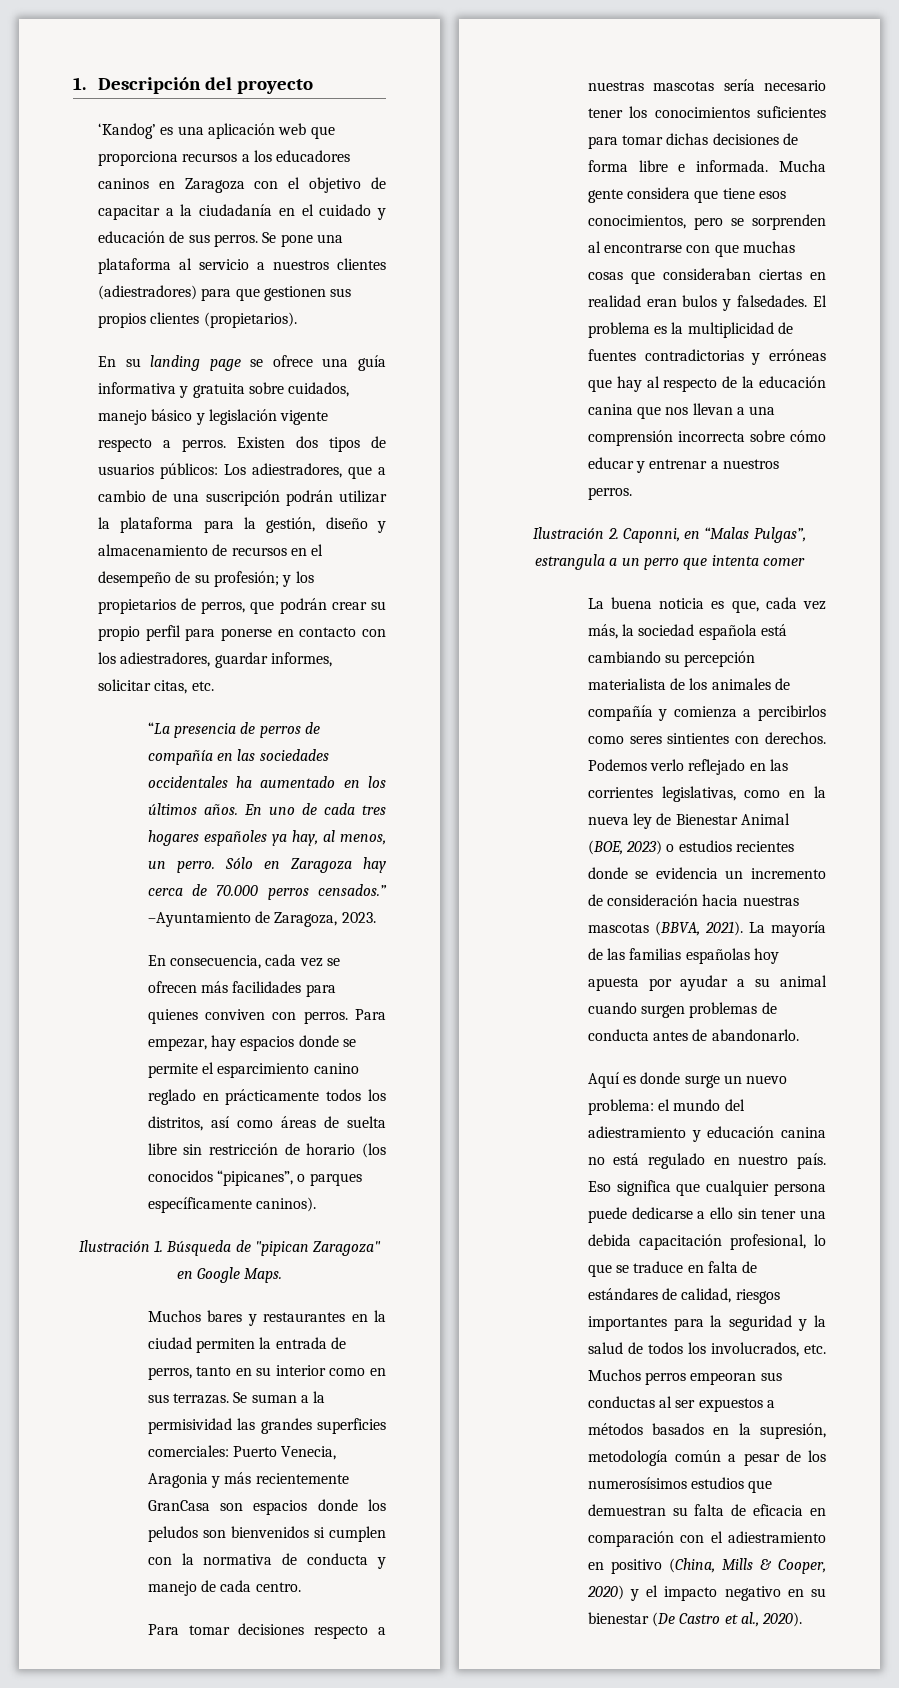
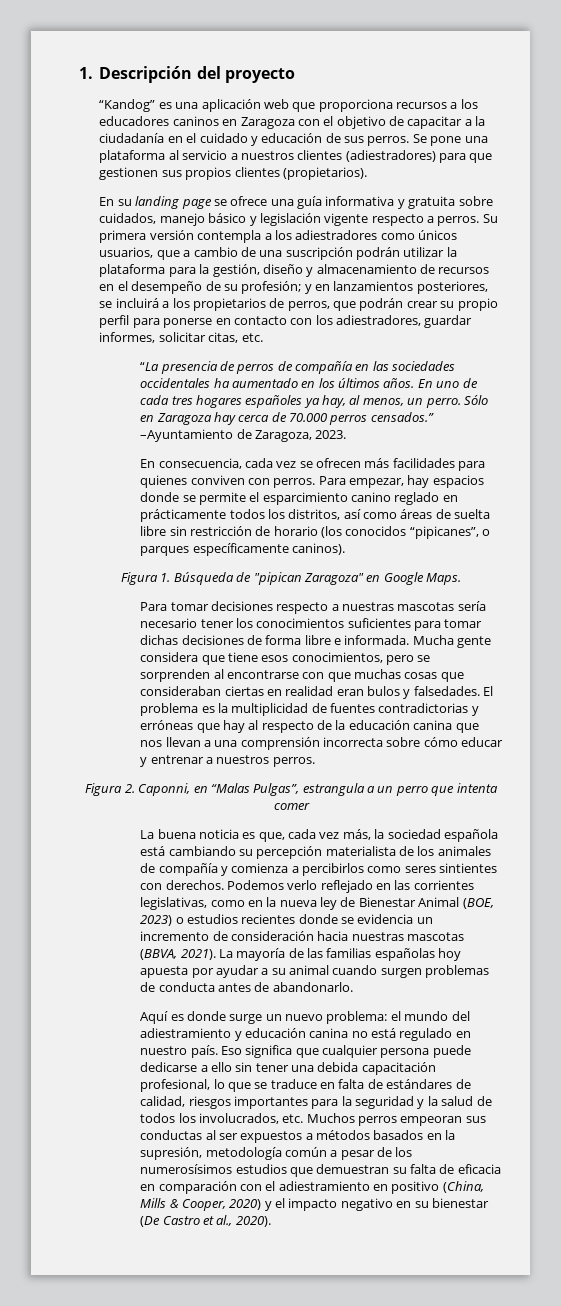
- ‘Kandog’ es una aplicación web que proporciona recursos a los educadores caninos en Zaragoza con el objetivo de capacitar a la ciudadanía en el cuidado y educación de sus perros.
+ “Kandog” es una aplicación web que proporciona recursos a los educadores caninos en Zaragoza con el objetivo de capacitar a la ciudadanía en el cuidado y educación de sus perros.
- Existen dos tipos de usuarios públicos: Los adiestradores, que a cambio de una suscripción podrán utilizar la plataforma para la gestión, diseño y almacenamiento de recursos en el desempeño de su profesión; y los propietarios de perros, que podrán crear su propio perfil para ponerse en contacto con los adiestradores, guardar informes, solicitar citas, etc.
+ Su primera versión contempla a los adiestradores como únicos usuarios, que a cambio de una suscripción podrán utilizar la plataforma para la gestión, diseño y almacenamiento de recursos en el desempeño de su profesión; y en lanzamientos posteriores, se incluirá a los propietarios de perros, que podrán crear su propio perfil para ponerse en contacto con los adiestradores, guardar informes, solicitar citas, etc.
- Ilustración 1. Búsqueda de "pipican Zaragoza" en Google Maps.
+ Figura 1. Búsqueda de "pipican Zaragoza" en Google Maps.
- Muchos bares y restaurantes en la ciudad permiten la entrada de perros, tanto en su interior como en sus terrazas. Se suman a la permisividad las grandes superficies comerciales: Puerto Venecia, Aragonia y más recientemente GranCasa son espacios donde los peludos son bienvenidos si cumplen con la normativa de conducta y manejo de cada centro.
- Ilustración 2. Caponni, en “Malas Pulgas”, estrangula a un perro que intenta comer
+ Figura 2. Caponni, en “Malas Pulgas”, estrangula a un perro que intenta comer

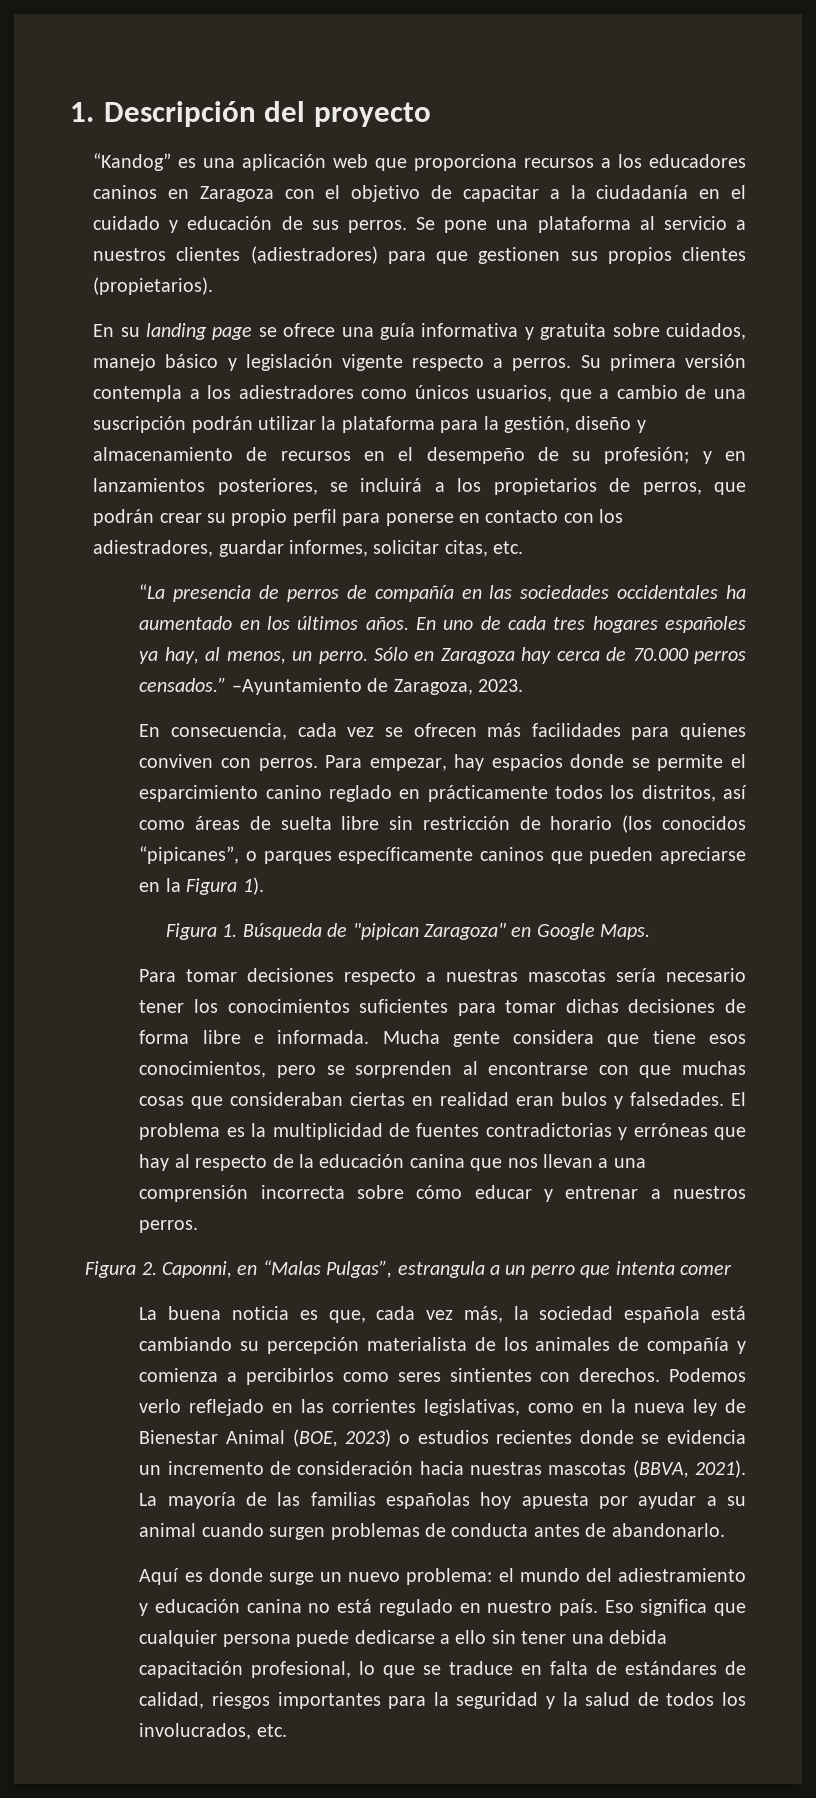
- Para empezar, hay espacios donde se permite el esparcimiento canino reglado en prácticamente todos los distritos, así como áreas de suelta libre sin restricción de horario (los conocidos “pipicanes”, o parques específicamente caninos).
+ Para empezar, hay espacios donde se permite el esparcimiento canino reglado en prácticamente todos los distritos, así como áreas de suelta libre sin restricción de horario (los conocidos “pipicanes”, o parques específicamente caninos que pueden apreciarse en la Figura 1).
- Eso significa que cualquier persona puede dedicarse a ello sin tener una debida capacitación profesional, lo que se traduce en falta de estándares de calidad, riesgos importantes para la seguridad y la salud de todos los involucrados, etc. Muchos perros empeoran sus conductas al ser expuestos a métodos basados en la supresión, metodología común a pesar de los numerosísimos estudios que demuestran su falta de eficacia en comparación con el adiestramiento en positivo (China, Mills & Cooper, 2020) y el impacto negativo en su bienestar (De Castro et al., 2020).
+ Eso significa que cualquier persona puede dedicarse a ello sin tener una debida capacitación profesional, lo que se traduce en falta de estándares de calidad, riesgos importantes para la seguridad y la salud de todos los involucrados, etc.

